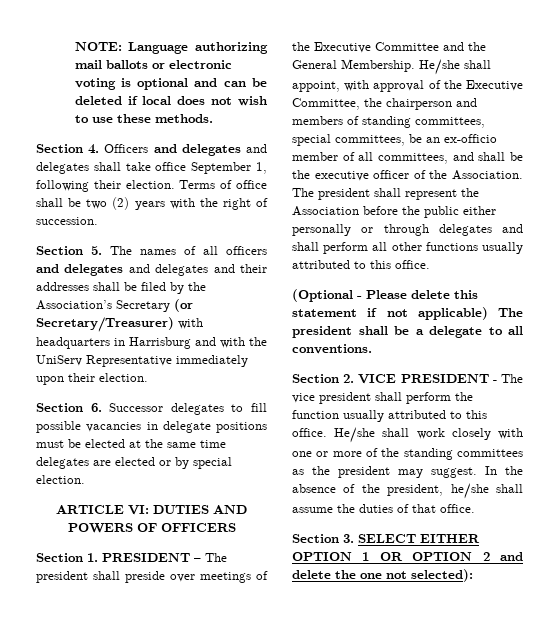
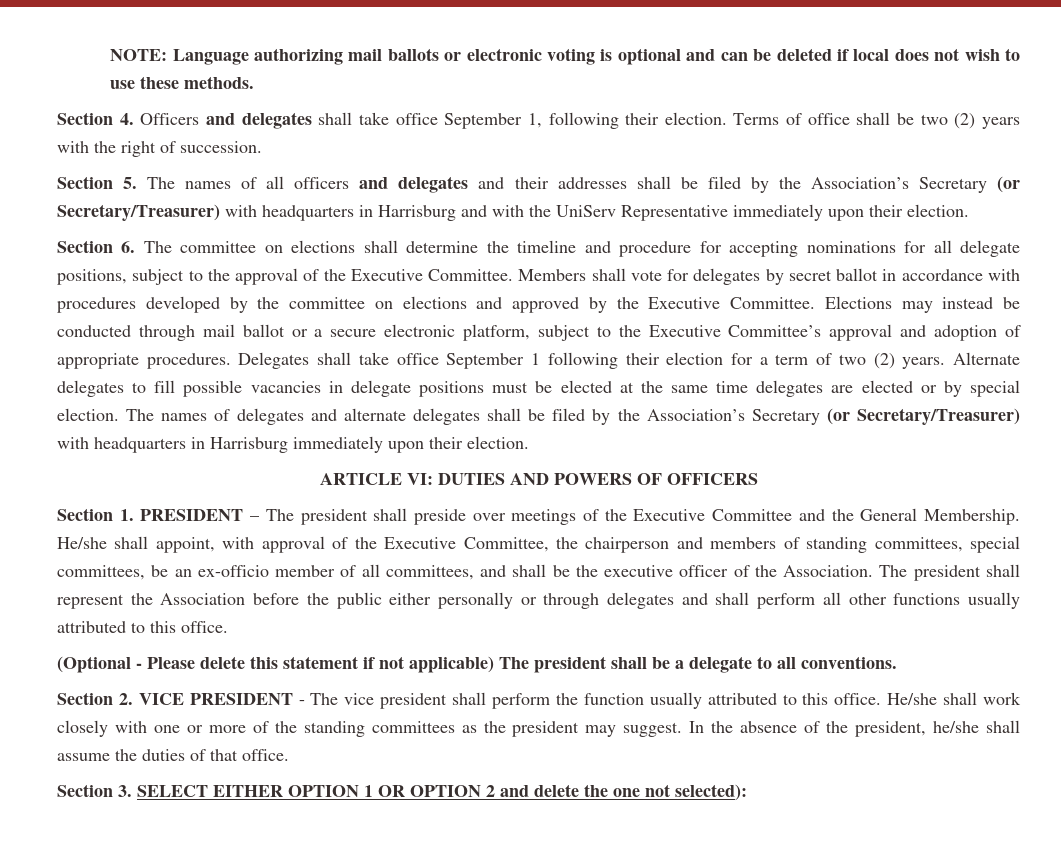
- Section 4. Officers and delegates and delegates shall take office September 1, following their election.
+ Section 4. Officers and delegates shall take office September 1, following their election.
- Section 5. The names of all officers and delegates and delegates and their addresses shall be filed by the Association’s Secretary (or Secretary/Treasurer) with headquarters in Harrisburg and with the UniServ Representative immediately upon their election.
+ Section 5. The names of all officers and delegates and their addresses shall be filed by the Association’s Secretary (or Secretary/Treasurer) with headquarters in Harrisburg and with the UniServ Representative immediately upon their election.
- Section 6. Successor delegates to fill possible vacancies in delegate positions must be elected at the same time delegates are elected or by special election.
+ Section 6. The committee on elections shall determine the timeline and procedure for accepting nominations for all delegate positions, subject to the approval of the Executive Committee. Members shall vote for delegates by secret ballot in accordance with procedures developed by the committee on elections and approved by the Executive Committee. Elections may instead be conducted through mail ballot or a secure electronic platform, subject to the Executive Committee’s approval and adoption of appropriate procedures. Delegates shall take office September 1 following their election for a term of two (2) years. Alternate delegates to fill possible vacancies in delegate positions must be elected at the same time delegates are elected or by special election. The names of delegates and alternate delegates shall be filed by the Association’s Secretary (or Secretary/Treasurer) with headquarters in Harrisburg immediately upon their election.

